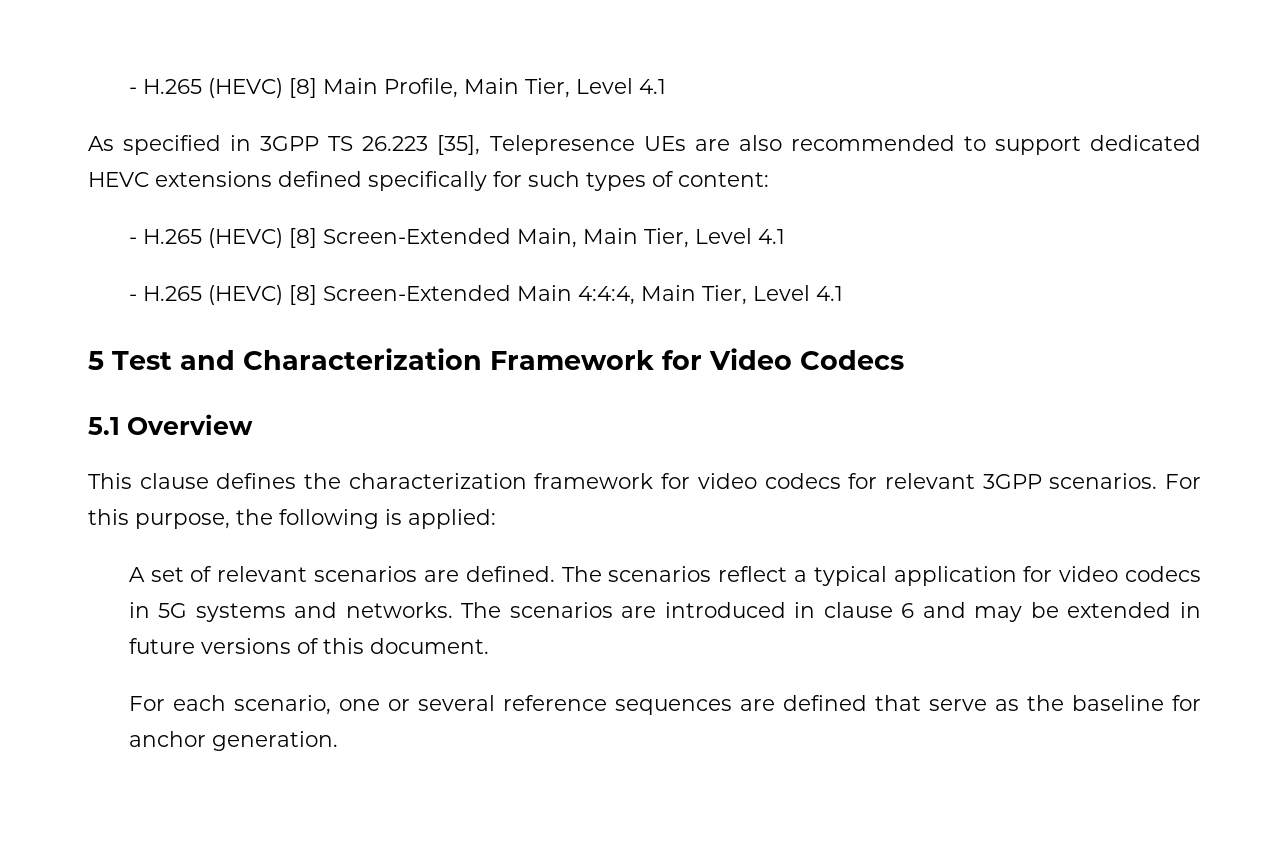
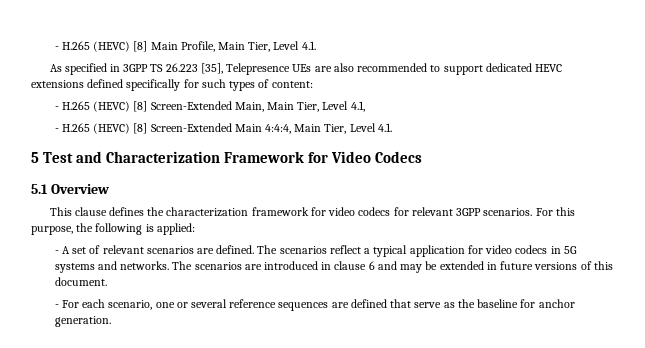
- - H.265 (HEVC) [8] Main Profile, Main Tier, Level 4.1
+ - H.265 (HEVC) [8] Main Profile, Main Tier, Level 4.1.
- - H.265 (HEVC) [8] Screen-Extended Main, Main Tier, Level 4.1
+ - H.265 (HEVC) [8] Screen-Extended Main, Main Tier, Level 4.1,
- - H.265 (HEVC) [8] Screen-Extended Main 4:4:4, Main Tier, Level 4.1
+ - H.265 (HEVC) [8] Screen-Extended Main 4:4:4, Main Tier, Level 4.1.
- A set of relevant scenarios are defined.
+ - A set of relevant scenarios are defined.
- For each scenario, one or several reference sequences are defined that serve as the baseline for anchor generation.
+ - For each scenario, one or several reference sequences are defined that serve as the baseline for anchor generation.

